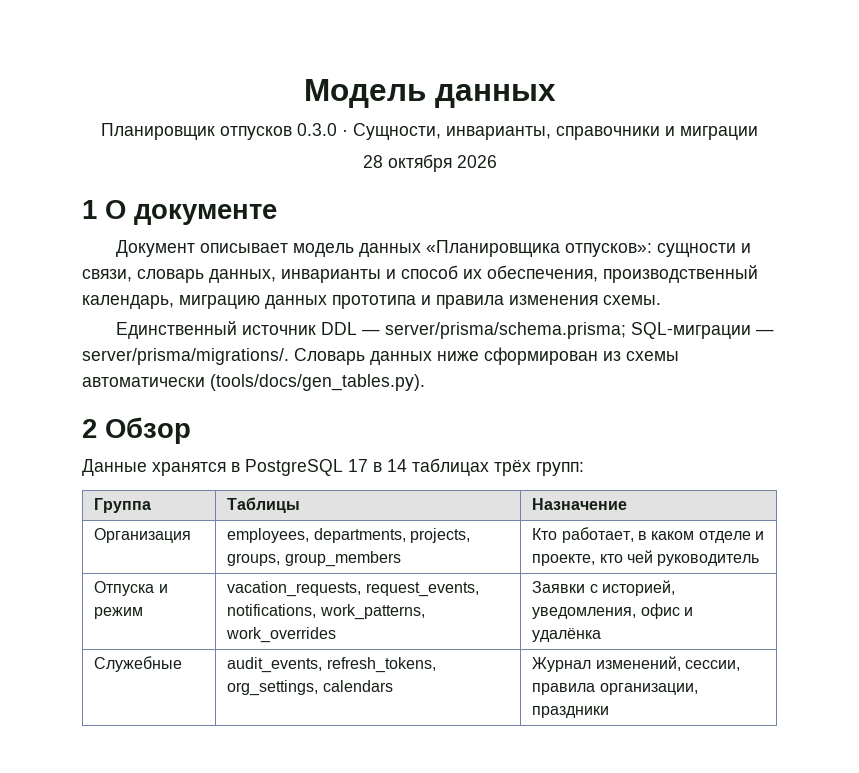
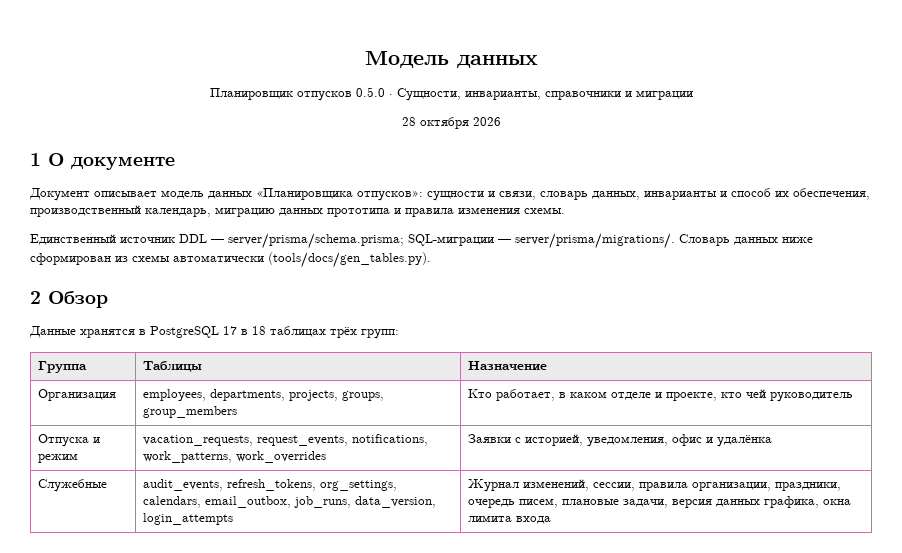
- Планировщик отпусков 0.3.0 · Сущности, инварианты, справочники и миграции
+ Планировщик отпусков 0.5.0 · Сущности, инварианты, справочники и миграции
- Данные хранятся в PostgreSQL 17 в 14 таблицах трёх групп:
+ Данные хранятся в PostgreSQL 17 в 18 таблицах трёх групп:
- Служебные | audit_events, refresh_tokens, org_settings, calendars | Журнал изменений, сессии, правила организации, праздники
+ Служебные | audit_events, refresh_tokens, org_settings, calendars, email_outbox, job_runs, data_version, login_attempts | Журнал изменений, сессии, правила организации, праздники, очередь писем, плановые задачи, версия данных графика, окна лимита входа

